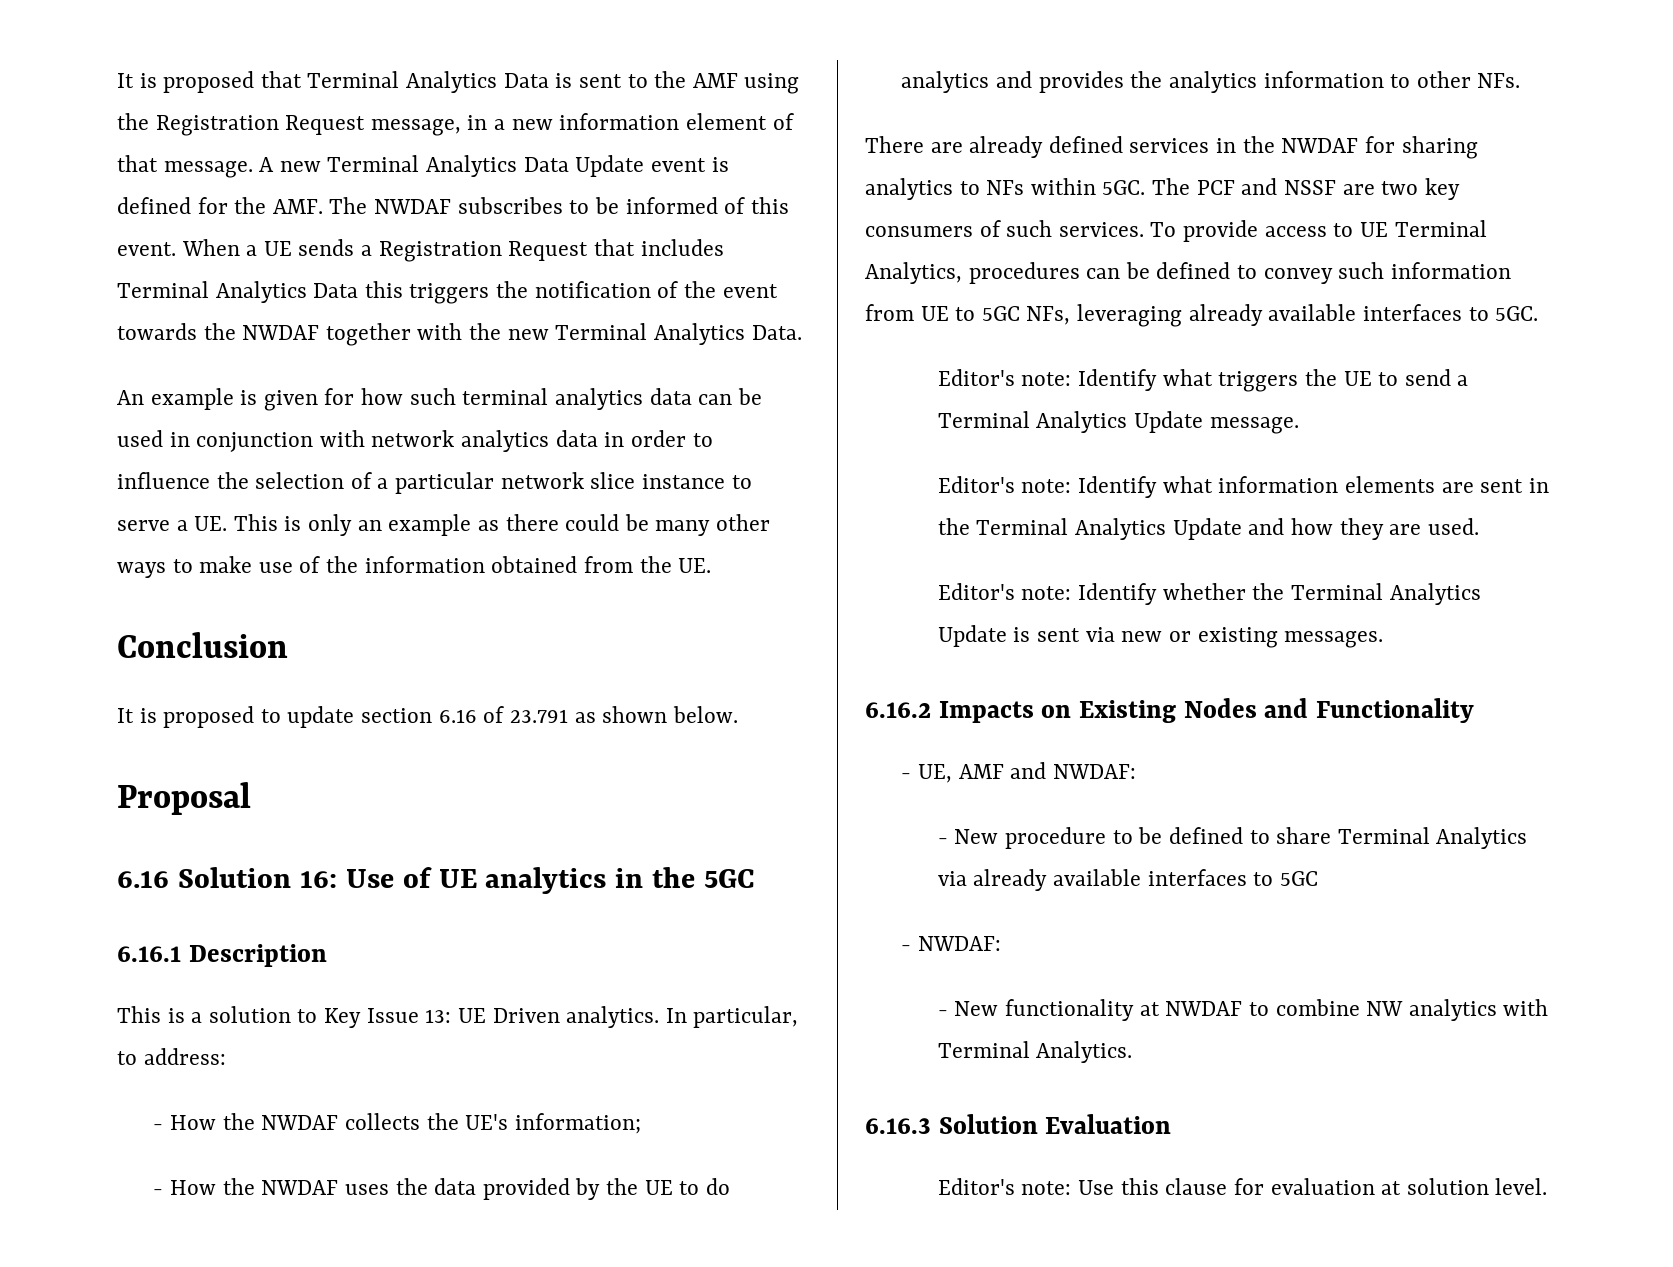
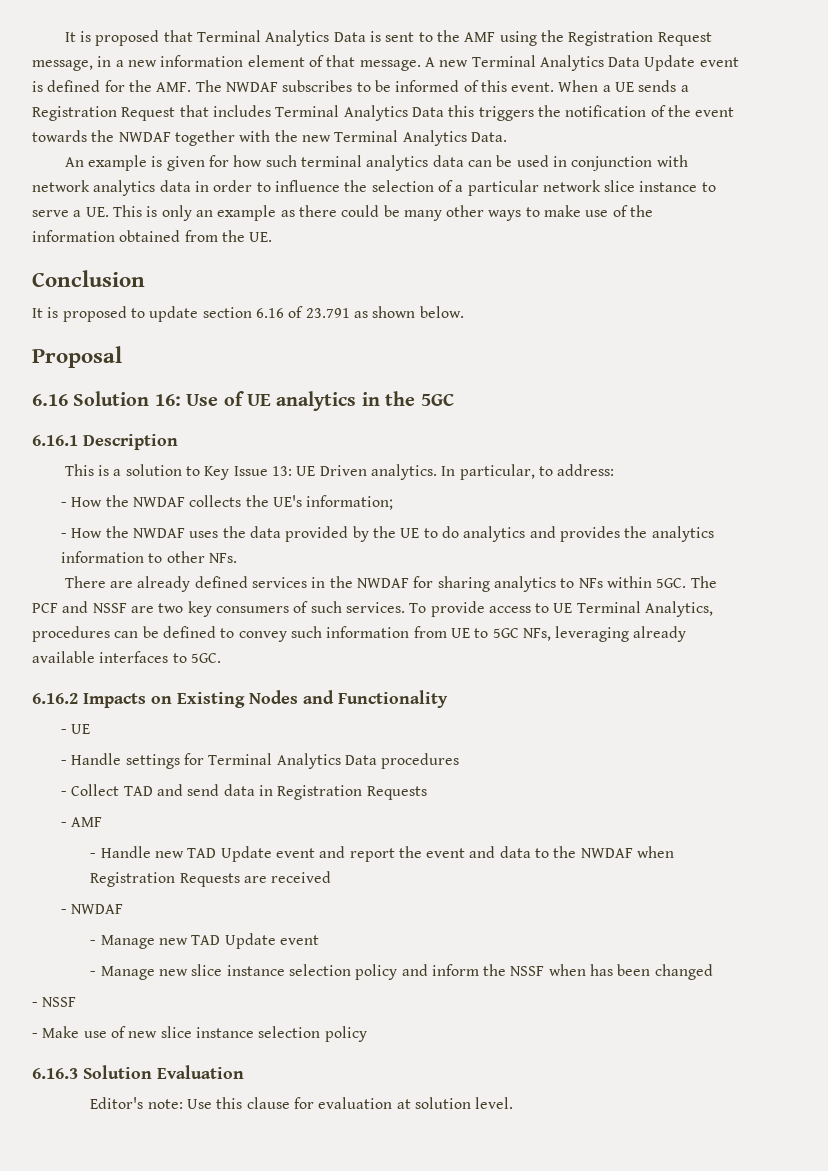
- Editor's note: Identify what triggers the UE to send a Terminal Analytics Update message.
- Editor's note: Identify what information elements are sent in the Terminal Analytics Update and how they are used.
- Editor's note: Identify whether the Terminal Analytics Update is sent via new or existing messages.
- - UE, AMF and NWDAF:
- - New procedure to be defined to share Terminal Analytics via already available interfaces to 5GC
- - NWDAF:
- - New functionality at NWDAF to combine NW analytics with Terminal Analytics.
+ - UE
+ - Handle settings for Terminal Analytics Data procedures
+ - Collect TAD and send data in Registration Requests
+ - AMF
+ - Handle new TAD Update event and report the event and data to the NWDAF when Registration Requests are received
+ - NWDAF
+ - Manage new TAD Update event
+ - Manage new slice instance selection policy and inform the NSSF when has been changed
+ - NSSF
+ - Make use of new slice instance selection policy

